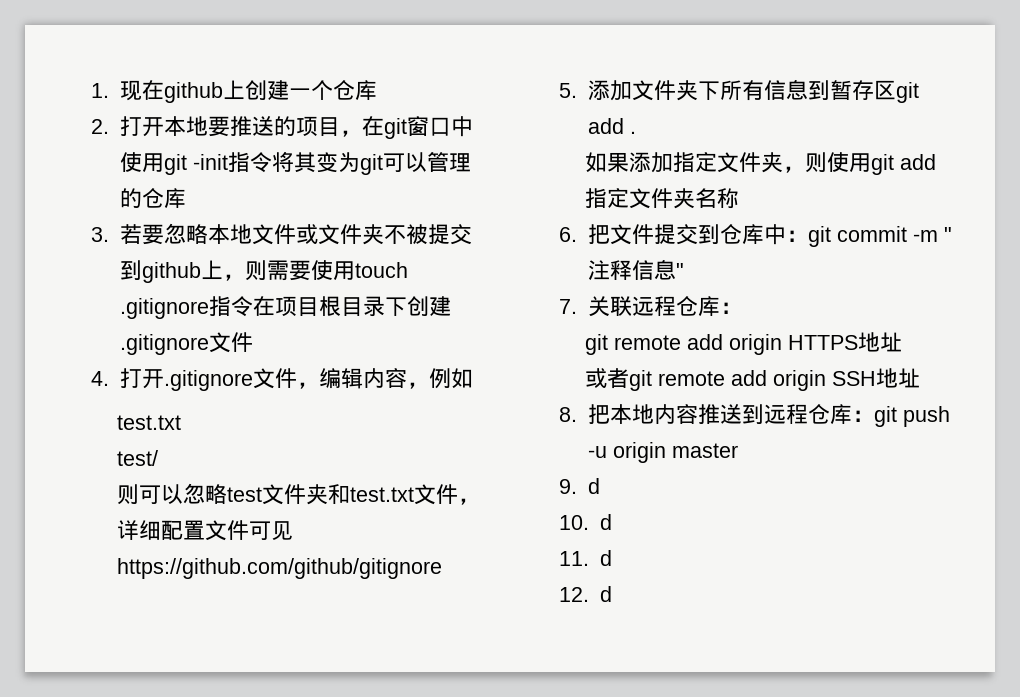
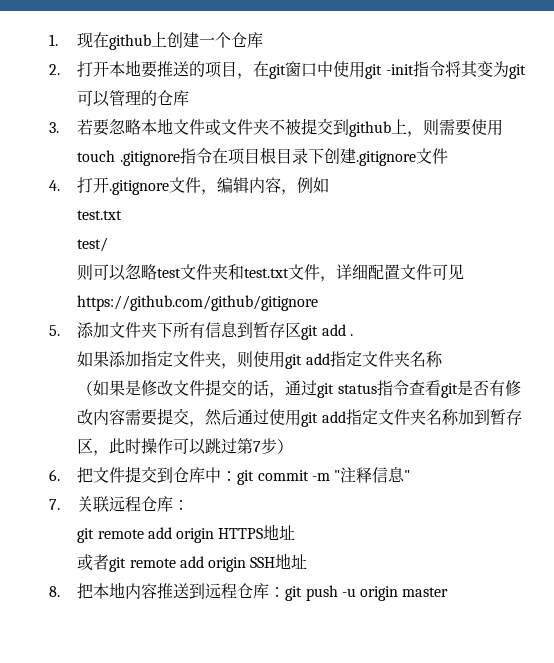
+ （如果是修改文件提交的话，通过git status指令查看git是否有修改内容需要提交，然后通过使用git add指定文件夹名称加到暂存区，此时操作可以跳过第7步）
- 9. d
- 10. d
- 11. d
- 12. d

